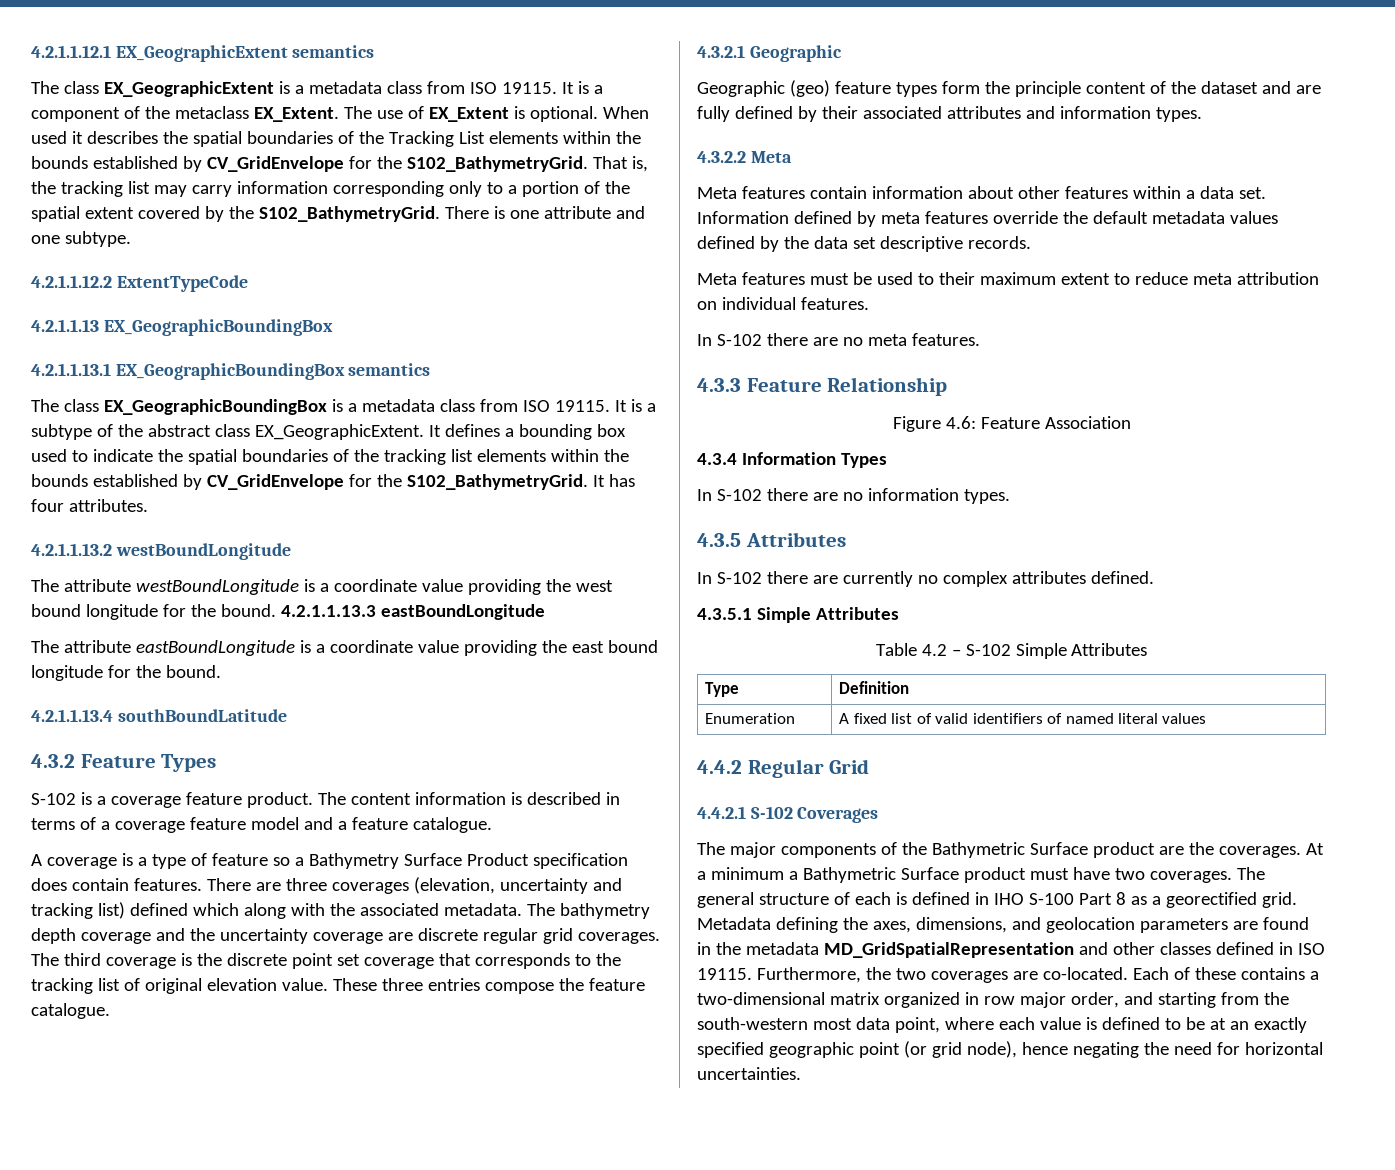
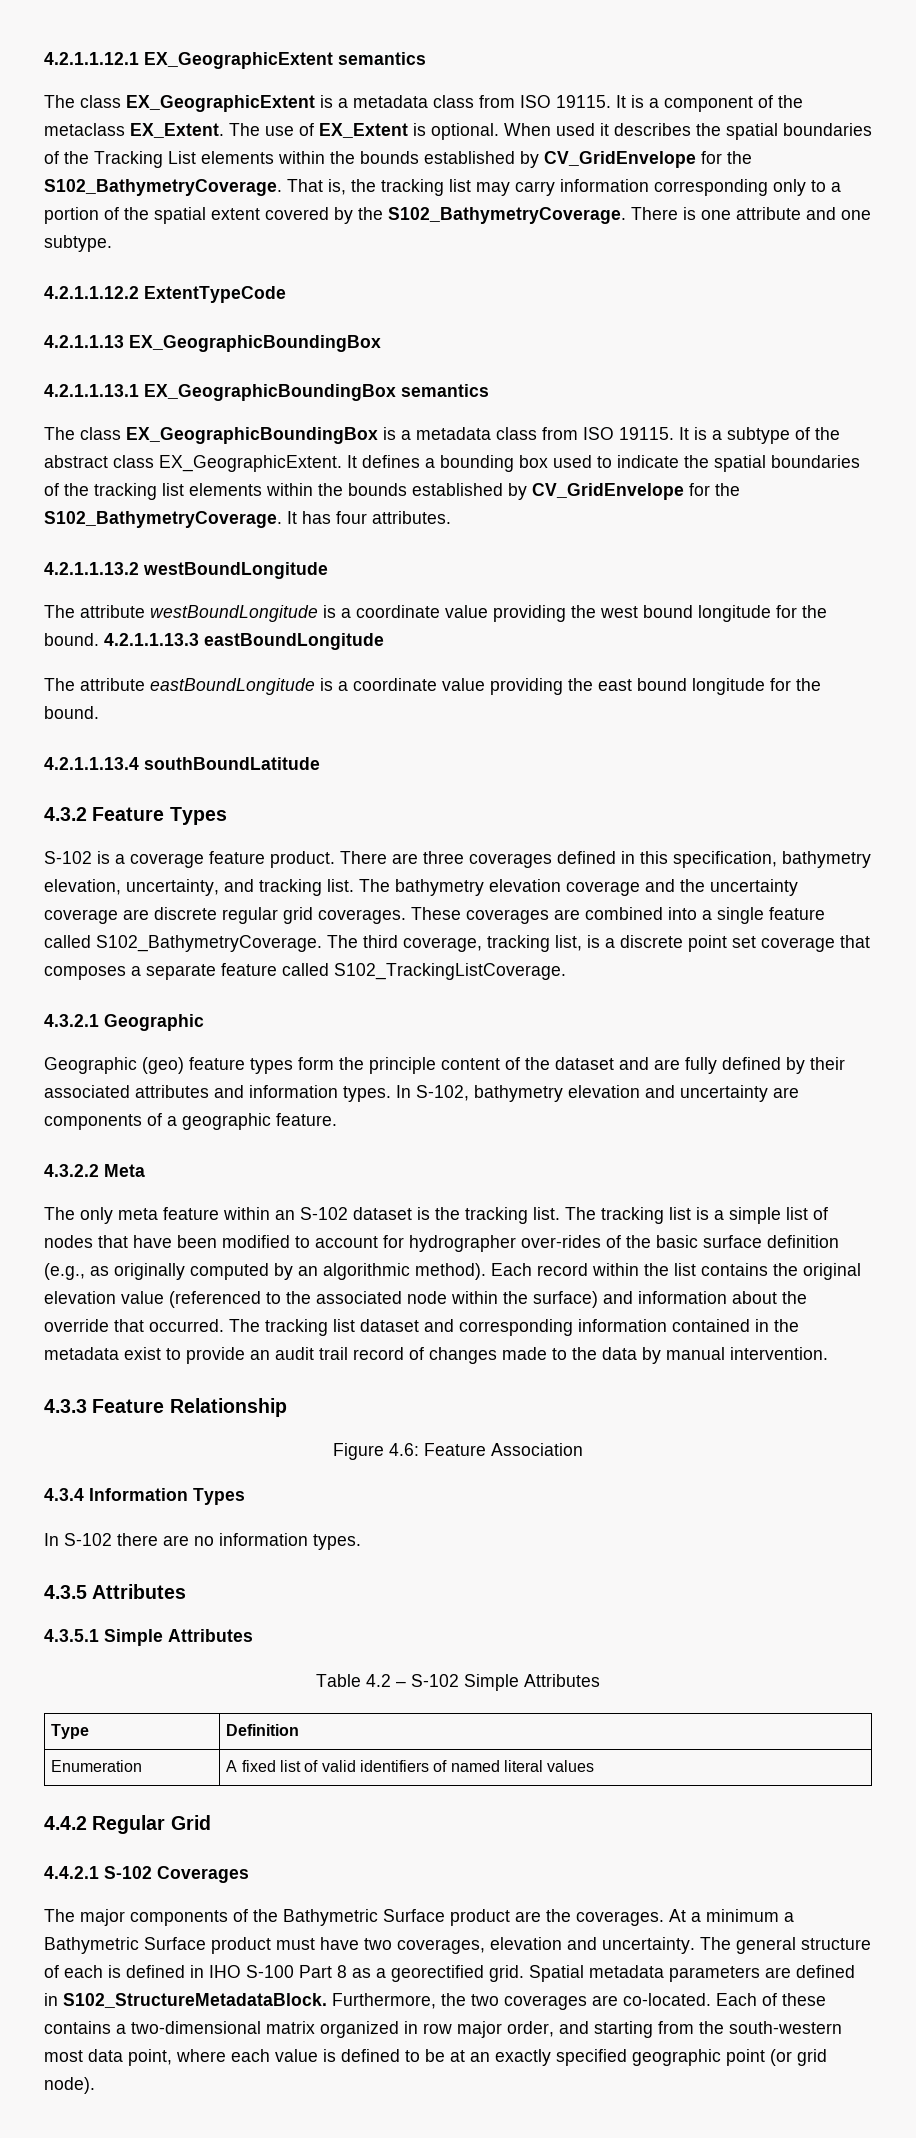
- When used it describes the spatial boundaries of the Tracking List elements within the bounds established by CV_GridEnvelope for the S102_BathymetryGrid.
+ When used it describes the spatial boundaries of the Tracking List elements within the bounds established by CV_GridEnvelope for the S102_BathymetryCoverage.
- That is, the tracking list may carry information corresponding only to a portion of the spatial extent covered by the S102_BathymetryGrid.
+ That is, the tracking list may carry information corresponding only to a portion of the spatial extent covered by the S102_BathymetryCoverage.
- It defines a bounding box used to indicate the spatial boundaries of the tracking list elements within the bounds established by CV_GridEnvelope for the S102_BathymetryGrid.
+ It defines a bounding box used to indicate the spatial boundaries of the tracking list elements within the bounds established by CV_GridEnvelope for the S102_BathymetryCoverage.
- The content information is described in terms of a coverage feature model and a feature catalogue.
- A coverage is a type of feature so a Bathymetry Surface Product specification does contain features. There are three coverages (elevation, uncertainty and tracking list) defined which along with the associated metadata.
+ There are three coverages defined in this specification, bathymetry elevation, uncertainty, and tracking list.
- The bathymetry depth coverage and the uncertainty coverage are discrete regular grid coverages.
+ The bathymetry elevation coverage and the uncertainty coverage are discrete regular grid coverages.
- The third coverage is the discrete point set coverage that corresponds to the tracking list of original elevation value. These three entries compose the feature catalogue.
+ These coverages are combined into a single feature called S102_BathymetryCoverage. The third coverage, tracking list, is a discrete point set coverage that composes a separate feature called S102_TrackingListCoverage.
- Geographic (geo) feature types form the principle content of the dataset and are fully defined by their associated attributes and information types.
+ Geographic (geo) feature types form the principle content of the dataset and are fully defined by their associated attributes and information types. In S-102, bathymetry elevation and uncertainty are components of a geographic feature.
  4.3.2.2 Meta
- Meta features contain information about other features within a data set. Information defined by meta features override the default metadata values defined by the data set descriptive records.
- Meta features must be used to their maximum extent to reduce meta attribution on individual features.
- In S-102 there are no meta features.
+ The only meta feature within an S-102 dataset is the tracking list. The tracking list is a simple list of nodes that have been modified to account for hydrographer over-rides of the basic surface definition (e.g., as originally computed by an algorithmic method). Each record within the list contains the original elevation value (referenced to the associated node within the surface) and information about the override that occurred. The tracking list dataset and corresponding information contained in the metadata exist to provide an audit trail record of changes made to the data by manual intervention.
- In S-102 there are currently no complex attributes defined.
- At a minimum a Bathymetric Surface product must have two coverages.
+ At a minimum a Bathymetric Surface product must have two coverages, elevation and uncertainty.
- Metadata defining the axes, dimensions, and geolocation parameters are found in the metadata MD_GridSpatialRepresentation and other classes defined in ISO 19115.
+ Spatial metadata parameters are defined in S102_StructureMetadataBlock.
- Each of these contains a two-dimensional matrix organized in row major order, and starting from the south-western most data point, where each value is defined to be at an exactly specified geographic point (or grid node), hence negating the need for horizontal uncertainties.
+ Each of these contains a two-dimensional matrix organized in row major order, and starting from the south-western most data point, where each value is defined to be at an exactly specified geographic point (or grid node).

